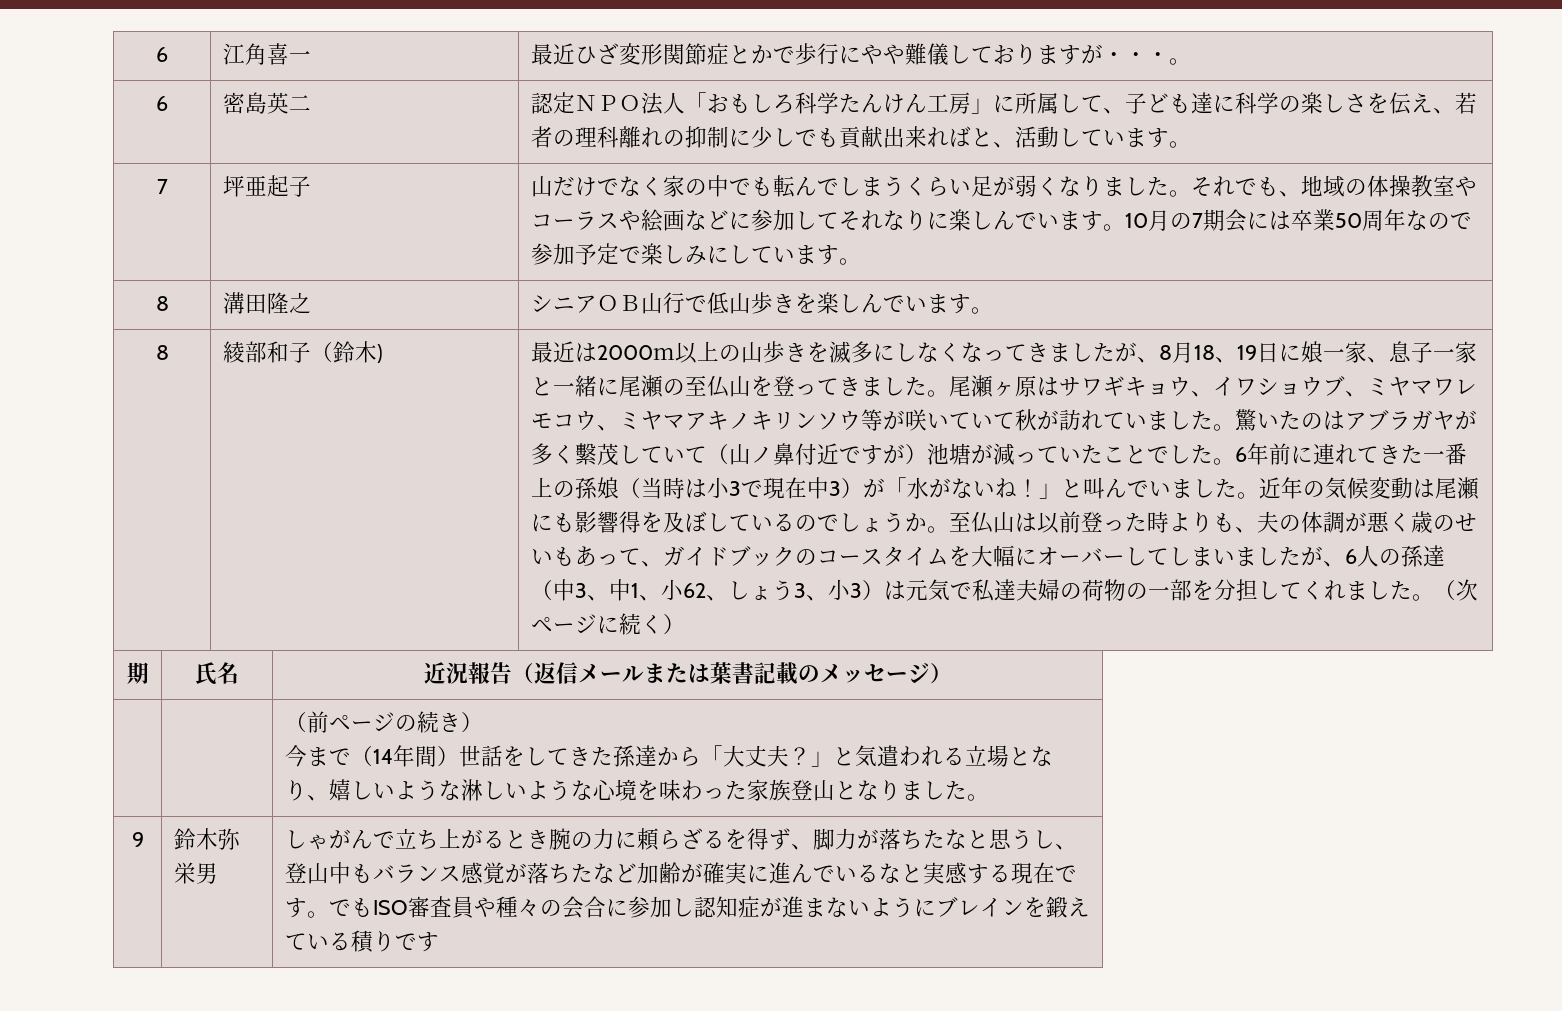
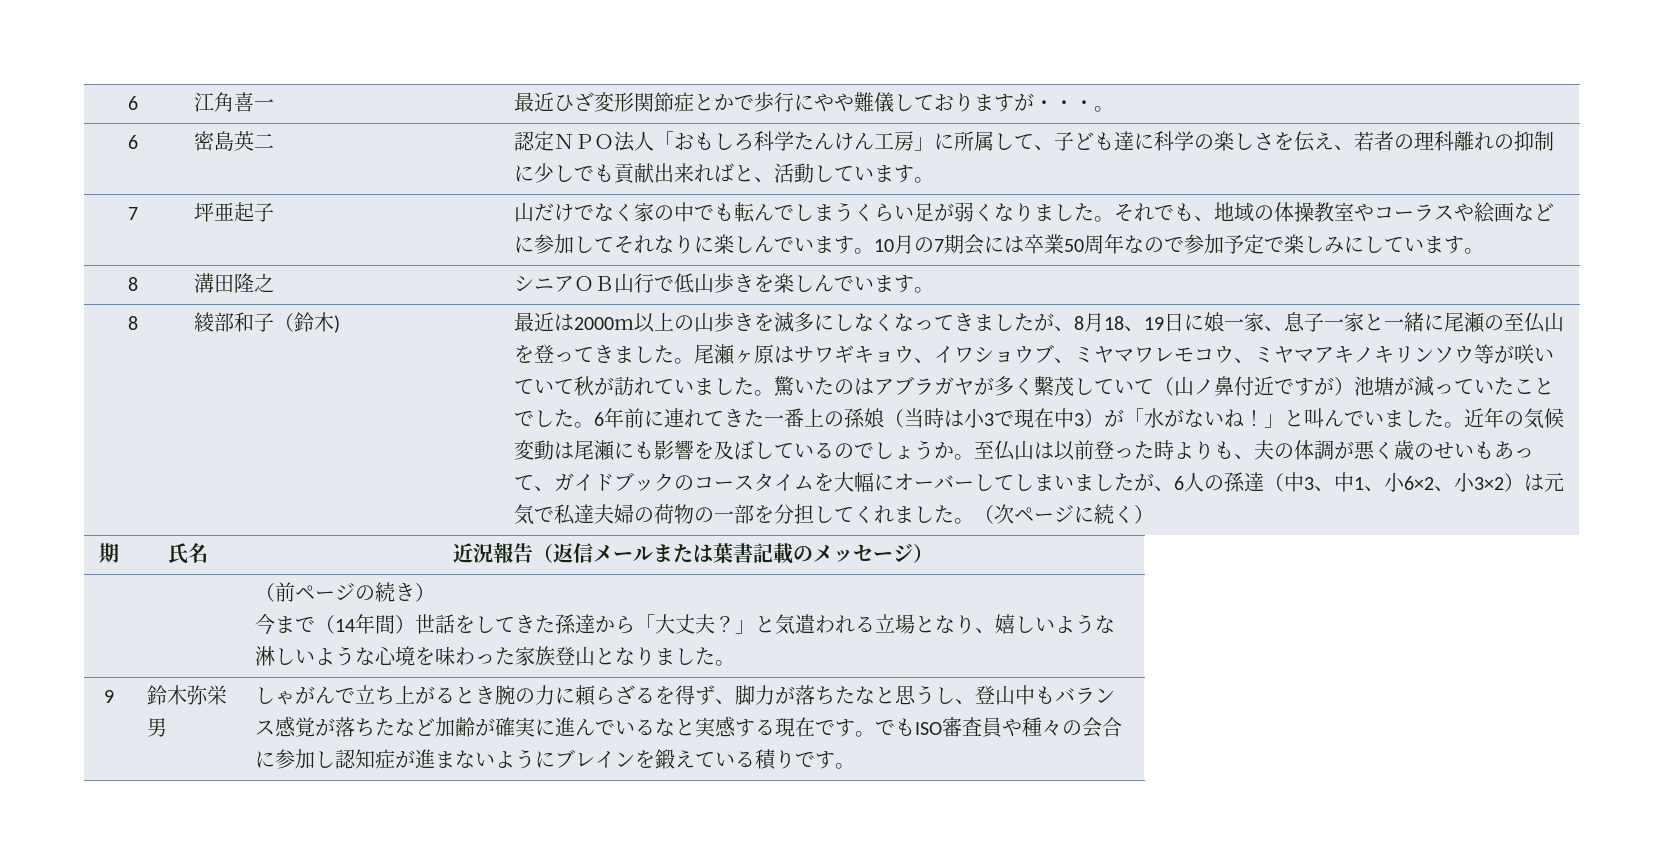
- 近年の気候変動は尾瀬にも影響得を及ぼしているのでしょうか。
+ 近年の気候変動は尾瀬にも影響を及ぼしているのでしょうか。
- 至仏山は以前登った時よりも、夫の体調が悪く歳のせいもあって、ガイドブックのコースタイムを大幅にオーバーしてしまいましたが、6人の孫達（中3、中1、小62、しょう3、小3）は元気で私達夫婦の荷物の一部を分担してくれました。
+ 至仏山は以前登った時よりも、夫の体調が悪く歳のせいもあって、ガイドブックのコースタイムを大幅にオーバーしてしまいましたが、6人の孫達（中3、中1、小6×2、小3×2）は元気で私達夫婦の荷物の一部を分担してくれました。
- でもISO審査員や種々の会合に参加し認知症が進まないようにブレインを鍛えている積りです
+ でもISO審査員や種々の会合に参加し認知症が進まないようにブレインを鍛えている積りです。

